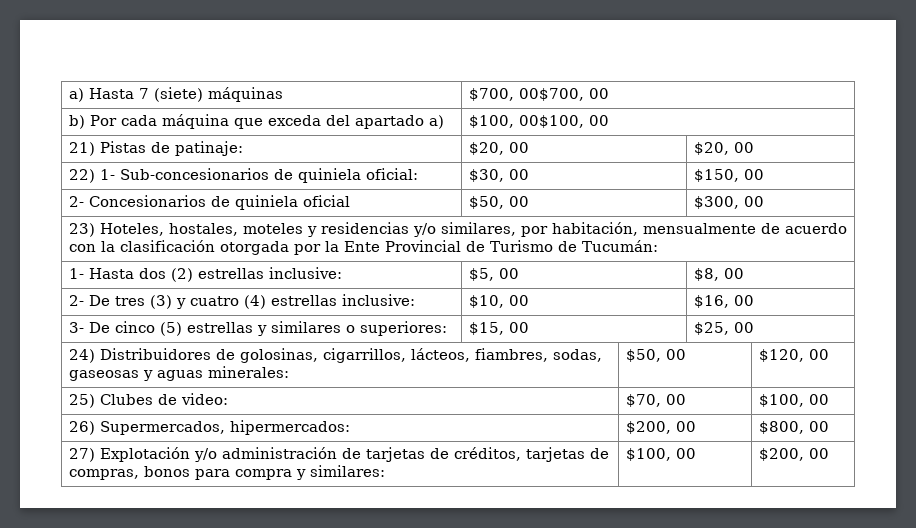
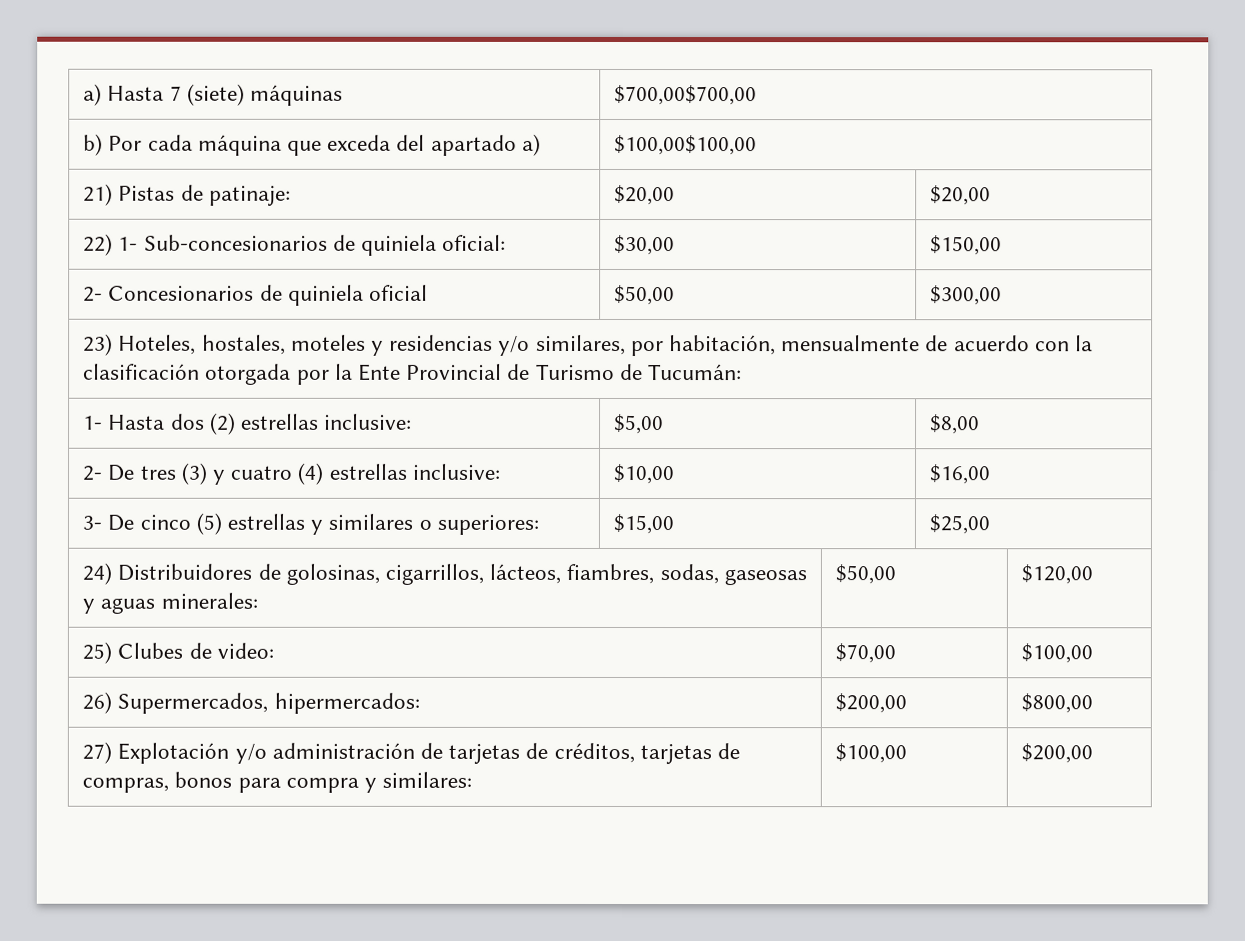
- a) Hasta 7 (siete) máquinas | $700, 00$700, 00
+ a) Hasta 7 (siete) máquinas | $700,00$700,00
- b) Por cada máquina que exceda del apartado a) | $100, 00$100, 00
+ b) Por cada máquina que exceda del apartado a) | $100,00$100,00
- 21) Pistas de patinaje: | $20, 00 | $20, 00
+ 21) Pistas de patinaje: | $20,00 | $20,00
- 22) 1- Sub-concesionarios de quiniela oficial: | $30, 00 | $150, 00
+ 22) 1- Sub-concesionarios de quiniela oficial: | $30,00 | $150,00
- 2- Concesionarios de quiniela oficial | $50, 00 | $300, 00
+ 2- Concesionarios de quiniela oficial | $50,00 | $300,00
- 1- Hasta dos (2) estrellas inclusive: | $5, 00 | $8, 00
+ 1- Hasta dos (2) estrellas inclusive: | $5,00 | $8,00
- 2- De tres (3) y cuatro (4) estrellas inclusive: | $10, 00 | $16, 00
+ 2- De tres (3) y cuatro (4) estrellas inclusive: | $10,00 | $16,00
- 3- De cinco (5) estrellas y similares o superiores: | $15, 00 | $25, 00
+ 3- De cinco (5) estrellas y similares o superiores: | $15,00 | $25,00
- 24) Distribuidores de golosinas, cigarrillos, lácteos, fiambres, sodas, gaseosas y aguas minerales: | $50, 00 | $120, 00
+ 24) Distribuidores de golosinas, cigarrillos, lácteos, fiambres, sodas, gaseosas y aguas minerales: | $50,00 | $120,00
- 25) Clubes de video: | $70, 00 | $100, 00
+ 25) Clubes de video: | $70,00 | $100,00
- 26) Supermercados, hipermercados: | $200, 00 | $800, 00
+ 26) Supermercados, hipermercados: | $200,00 | $800,00
- 27) Explotación y/o administración de tarjetas de créditos, tarjetas de compras, bonos para compra y similares: | $100, 00 | $200, 00
+ 27) Explotación y/o administración de tarjetas de créditos, tarjetas de compras, bonos para compra y similares: | $100,00 | $200,00

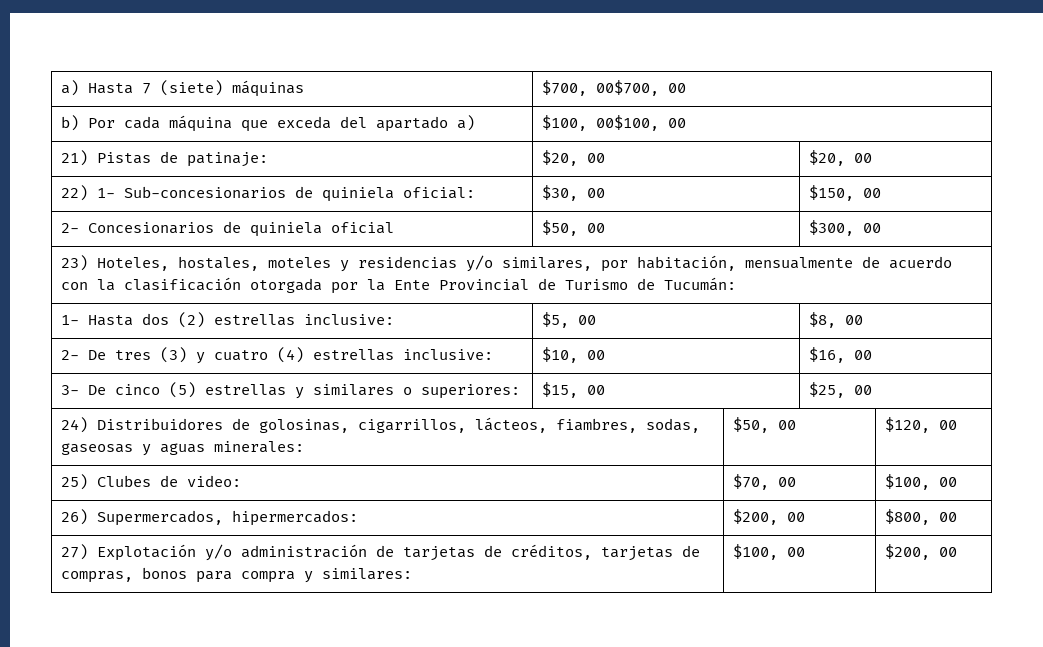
- a) Hasta 7 (siete) máquinas | $700,00$700,00
+ a) Hasta 7 (siete) máquinas | $700, 00$700, 00
- b) Por cada máquina que exceda del apartado a) | $100,00$100,00
+ b) Por cada máquina que exceda del apartado a) | $100, 00$100, 00
- 21) Pistas de patinaje: | $20,00 | $20,00
+ 21) Pistas de patinaje: | $20, 00 | $20, 00
- 22) 1- Sub-concesionarios de quiniela oficial: | $30,00 | $150,00
+ 22) 1- Sub-concesionarios de quiniela oficial: | $30, 00 | $150, 00
- 2- Concesionarios de quiniela oficial | $50,00 | $300,00
+ 2- Concesionarios de quiniela oficial | $50, 00 | $300, 00
- 1- Hasta dos (2) estrellas inclusive: | $5,00 | $8,00
+ 1- Hasta dos (2) estrellas inclusive: | $5, 00 | $8, 00
- 2- De tres (3) y cuatro (4) estrellas inclusive: | $10,00 | $16,00
+ 2- De tres (3) y cuatro (4) estrellas inclusive: | $10, 00 | $16, 00
- 3- De cinco (5) estrellas y similares o superiores: | $15,00 | $25,00
+ 3- De cinco (5) estrellas y similares o superiores: | $15, 00 | $25, 00
- 24) Distribuidores de golosinas, cigarrillos, lácteos, fiambres, sodas, gaseosas y aguas minerales: | $50,00 | $120,00
+ 24) Distribuidores de golosinas, cigarrillos, lácteos, fiambres, sodas, gaseosas y aguas minerales: | $50, 00 | $120, 00
- 25) Clubes de video: | $70,00 | $100,00
+ 25) Clubes de video: | $70, 00 | $100, 00
- 26) Supermercados, hipermercados: | $200,00 | $800,00
+ 26) Supermercados, hipermercados: | $200, 00 | $800, 00
- 27) Explotación y/o administración de tarjetas de créditos, tarjetas de compras, bonos para compra y similares: | $100,00 | $200,00
+ 27) Explotación y/o administración de tarjetas de créditos, tarjetas de compras, bonos para compra y similares: | $100, 00 | $200, 00

